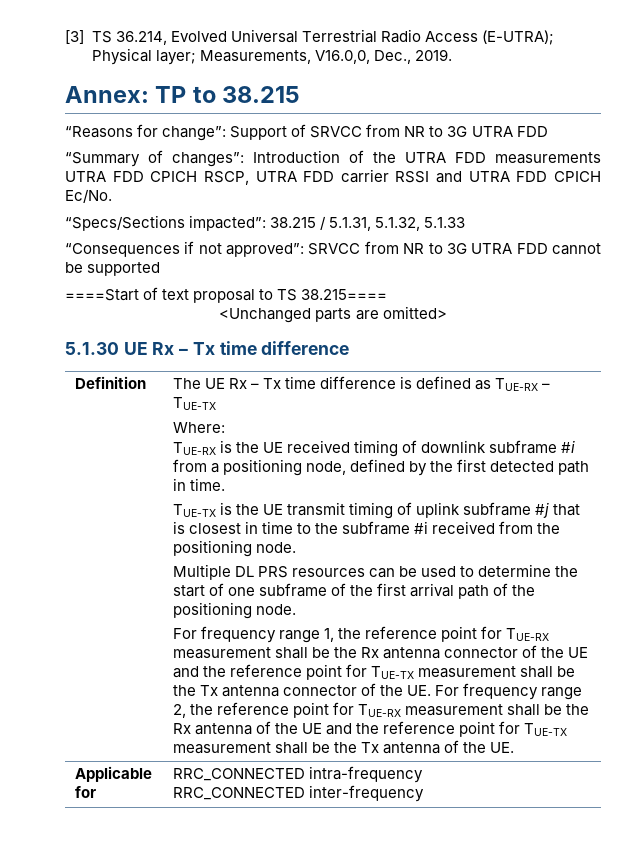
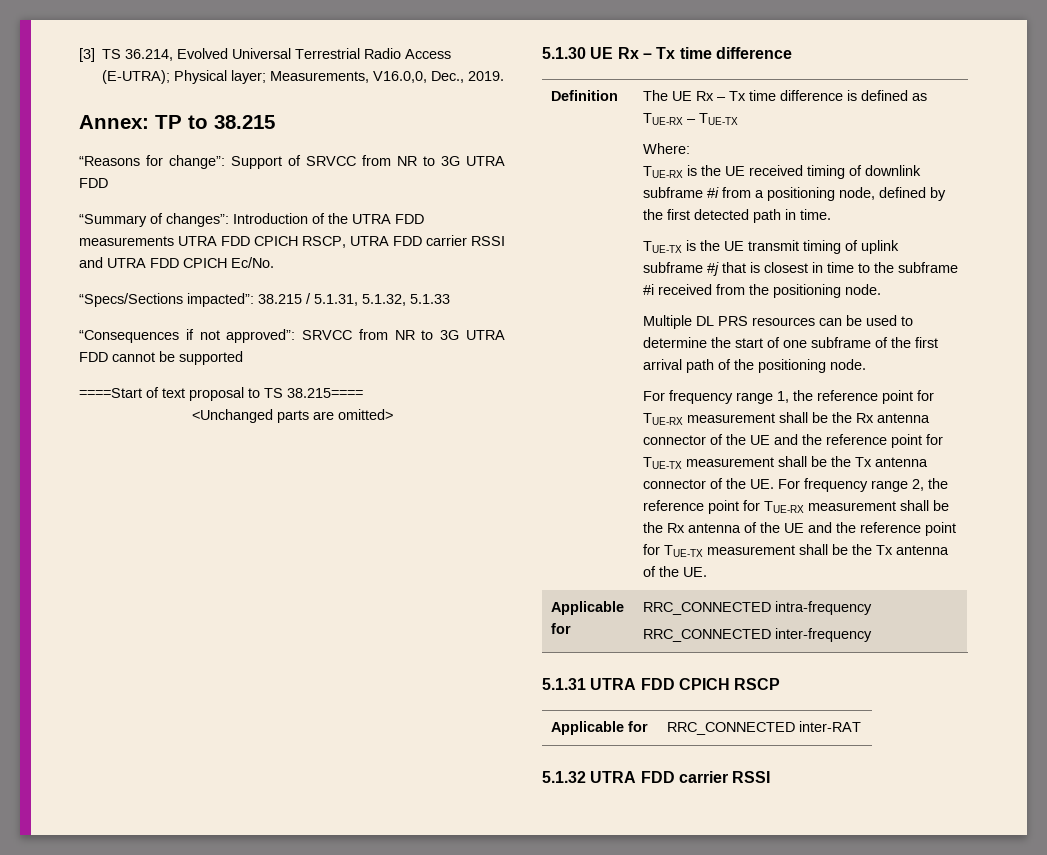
+ 5.1.31 UTRA FDD CPICH RSCP
+ Applicable for | RRC_CONNECTED inter-RAT
+ 5.1.32 UTRA FDD carrier RSSI

